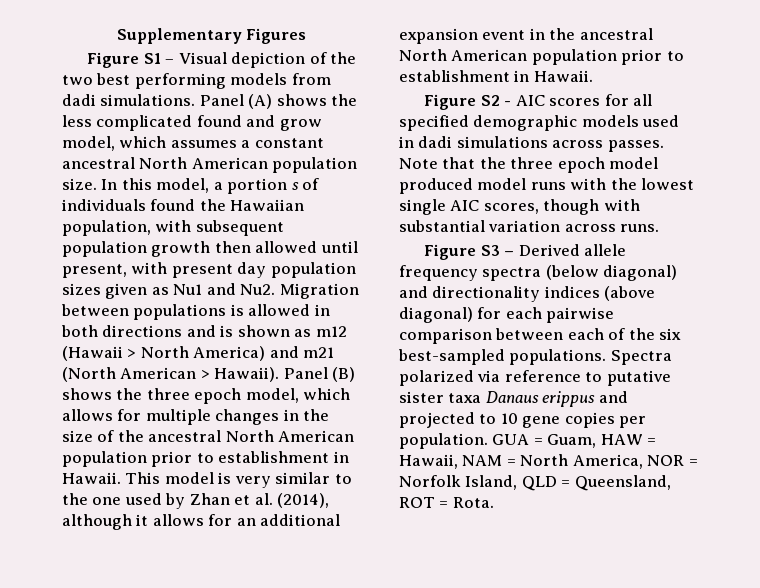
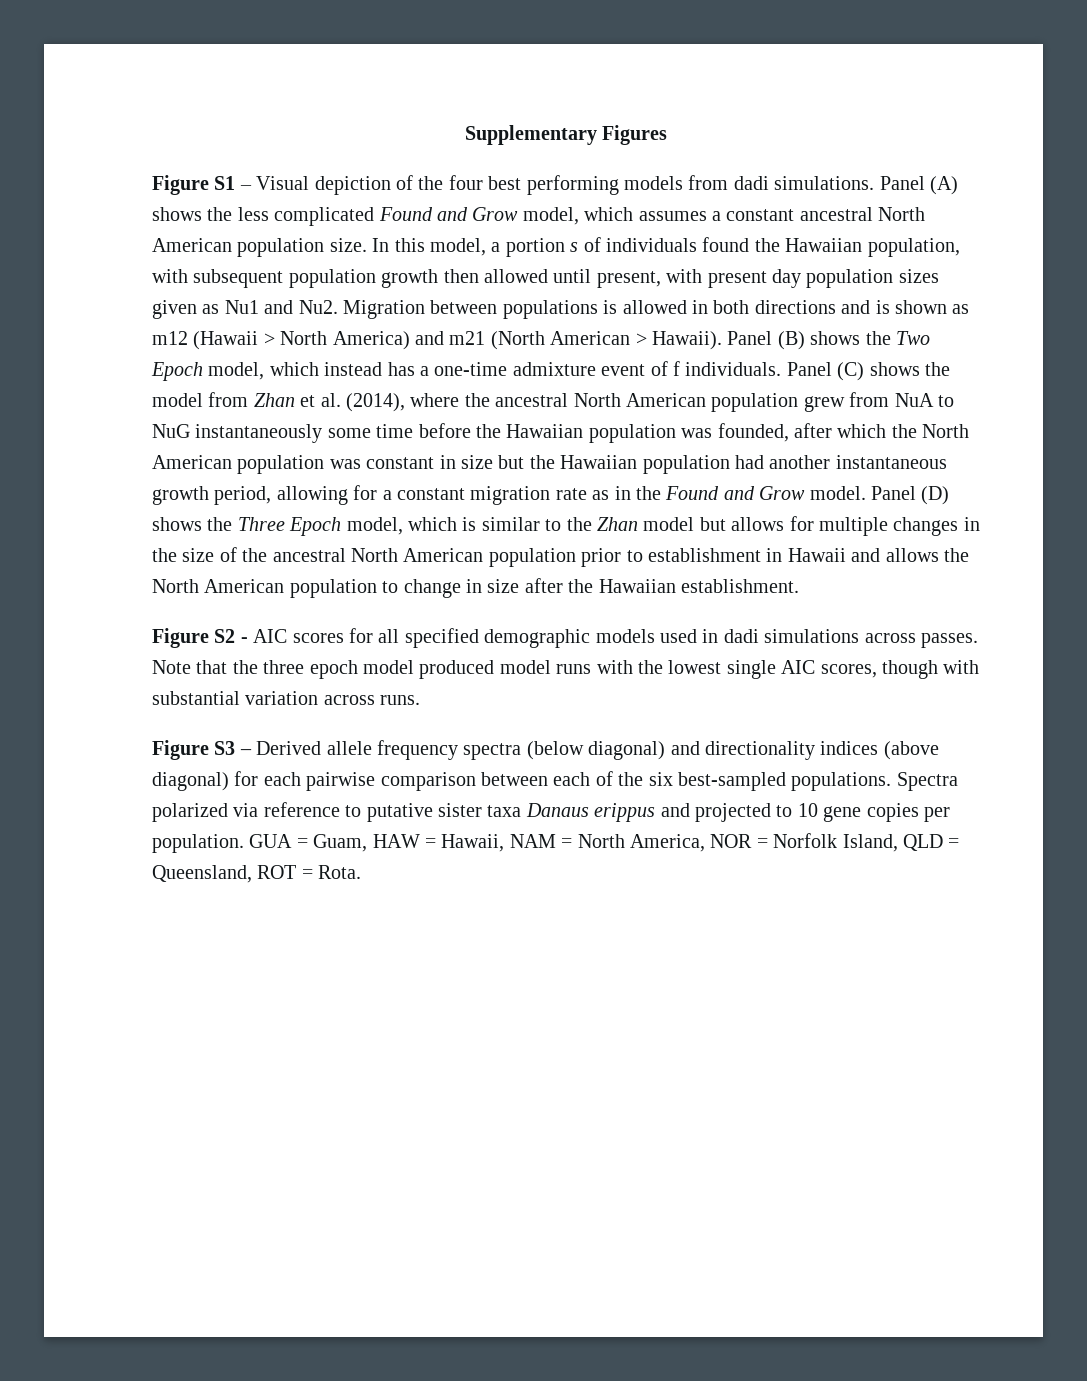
- Figure S1 – Visual depiction of the two best performing models from dadi simulations.
+ Figure S1 – Visual depiction of the four best performing models from dadi simulations.
- Panel (A) shows the less complicated found and grow model, which assumes a constant ancestral North American population size.
+ Panel (A) shows the less complicated Found and Grow model, which assumes a constant ancestral North American population size.
- Panel (B) shows the three epoch model, which allows for multiple changes in the size of the ancestral North American population prior to establishment in Hawaii. This model is very similar to the one used by Zhan et al. (2014), although it allows for an additional expansion event in the ancestral North American population prior to establishment in Hawaii.
+ Panel (B) shows the Two Epoch model, which instead has a one-time admixture event of f individuals. Panel (C) shows the model from Zhan et al. (2014), where the ancestral North American population grew from NuA to NuG instantaneously some time before the Hawaiian population was founded, after which the North American population was constant in size but the Hawaiian population had another instantaneous growth period, allowing for a constant migration rate as in the Found and Grow model. Panel (D) shows the Three Epoch model, which is similar to the Zhan model but allows for multiple changes in the size of the ancestral North American population prior to establishment in Hawaii and allows the North American population to change in size after the Hawaiian establishment.

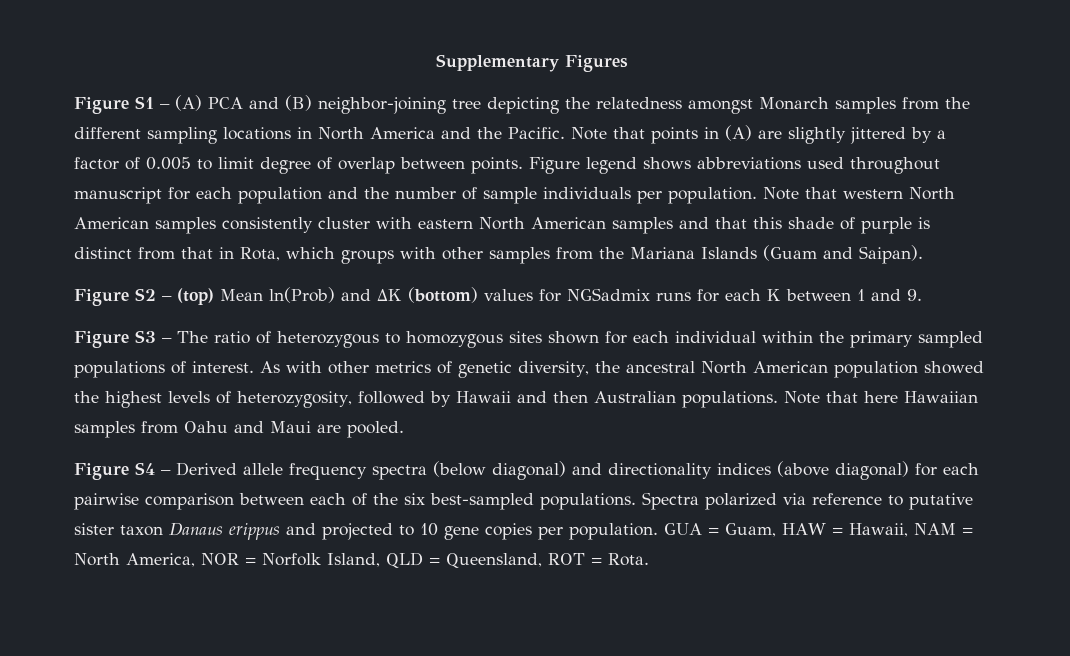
- Figure S1 – Visual depiction of the four best performing models from dadi simulations. Panel (A) shows the less complicated Found and Grow model, which assumes a constant ancestral North American population size. In this model, a portion s of individuals found the Hawaiian population, with subsequent population growth then allowed until present, with present day population sizes given as Nu1 and Nu2. Migration between populations is allowed in both directions and is shown as m12 (Hawaii > North America) and m21 (North American > Hawaii). Panel (B) shows the Two Epoch model, which instead has a one-time admixture event of f individuals. Panel (C) shows the model from Zhan et al. (2014), where the ancestral North American population grew from NuA to NuG instantaneously some time before the Hawaiian population was founded, after which the North American population was constant in size but the Hawaiian population had another instantaneous growth period, allowing for a constant migration rate as in the Found and Grow model. Panel (D) shows the Three Epoch model, which is similar to the Zhan model but allows for multiple changes in the size of the ancestral North American population prior to establishment in Hawaii and allows the North American population to change in size after the Hawaiian establishment.
- Figure S2 - AIC scores for all specified demographic models used in dadi simulations across passes. Note that the three epoch model produced model runs with the lowest single AIC scores, though with substantial variation across runs.
- Figure S3 – Derived allele frequency spectra (below diagonal) and directionality indices (above diagonal) for each pairwise comparison between each of the six best-sampled populations.
+ Figure S1 – (A) PCA and (B) neighbor-joining tree depicting the relatedness amongst Monarch samples from the different sampling locations in North America and the Pacific. Note that points in (A) are slightly jittered by a factor of 0.005 to limit degree of overlap between points. Figure legend shows abbreviations used throughout manuscript for each population and the number of sample individuals per population. Note that western North American samples consistently cluster with eastern North American samples and that this shade of purple is distinct from that in Rota, which groups with other samples from the Mariana Islands (Guam and Saipan).
+ Figure S2 – (top) Mean ln(Prob) and ΔK (bottom) values for NGSadmix runs for each K between 1 and 9.
+ Figure S3 – The ratio of heterozygous to homozygous sites shown for each individual within the primary sampled populations of interest. As with other metrics of genetic diversity, the ancestral North American population showed the highest levels of heterozygosity, followed by Hawaii and then Australian populations. Note that here Hawaiian samples from Oahu and Maui are pooled.
+ Figure S4 – Derived allele frequency spectra (below diagonal) and directionality indices (above diagonal) for each pairwise comparison between each of the six best-sampled populations.
- Spectra polarized via reference to putative sister taxa Danaus erippus and projected to 10 gene copies per population.
+ Spectra polarized via reference to putative sister taxon Danaus erippus and projected to 10 gene copies per population.

